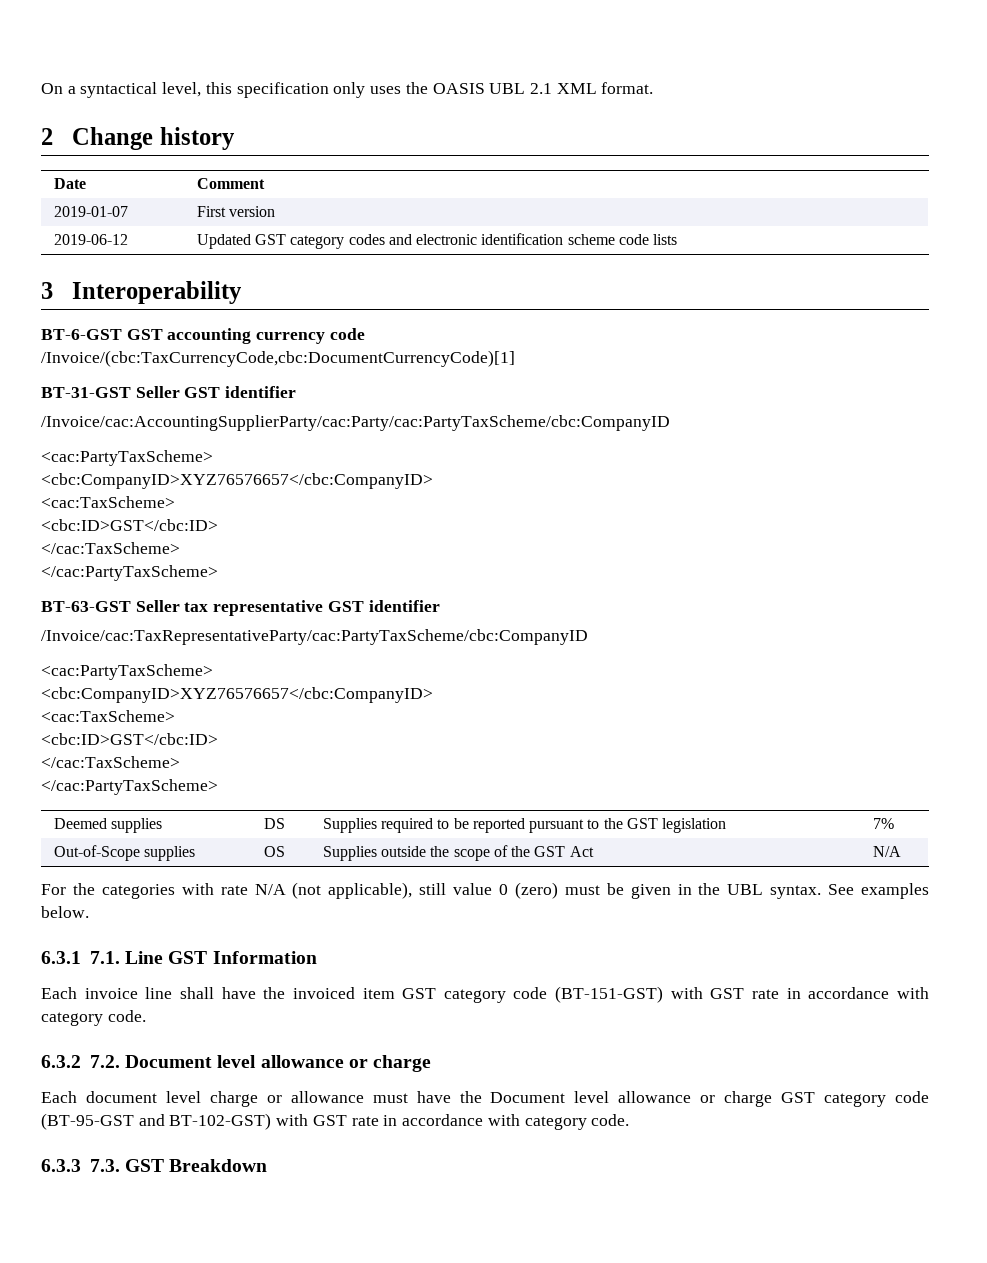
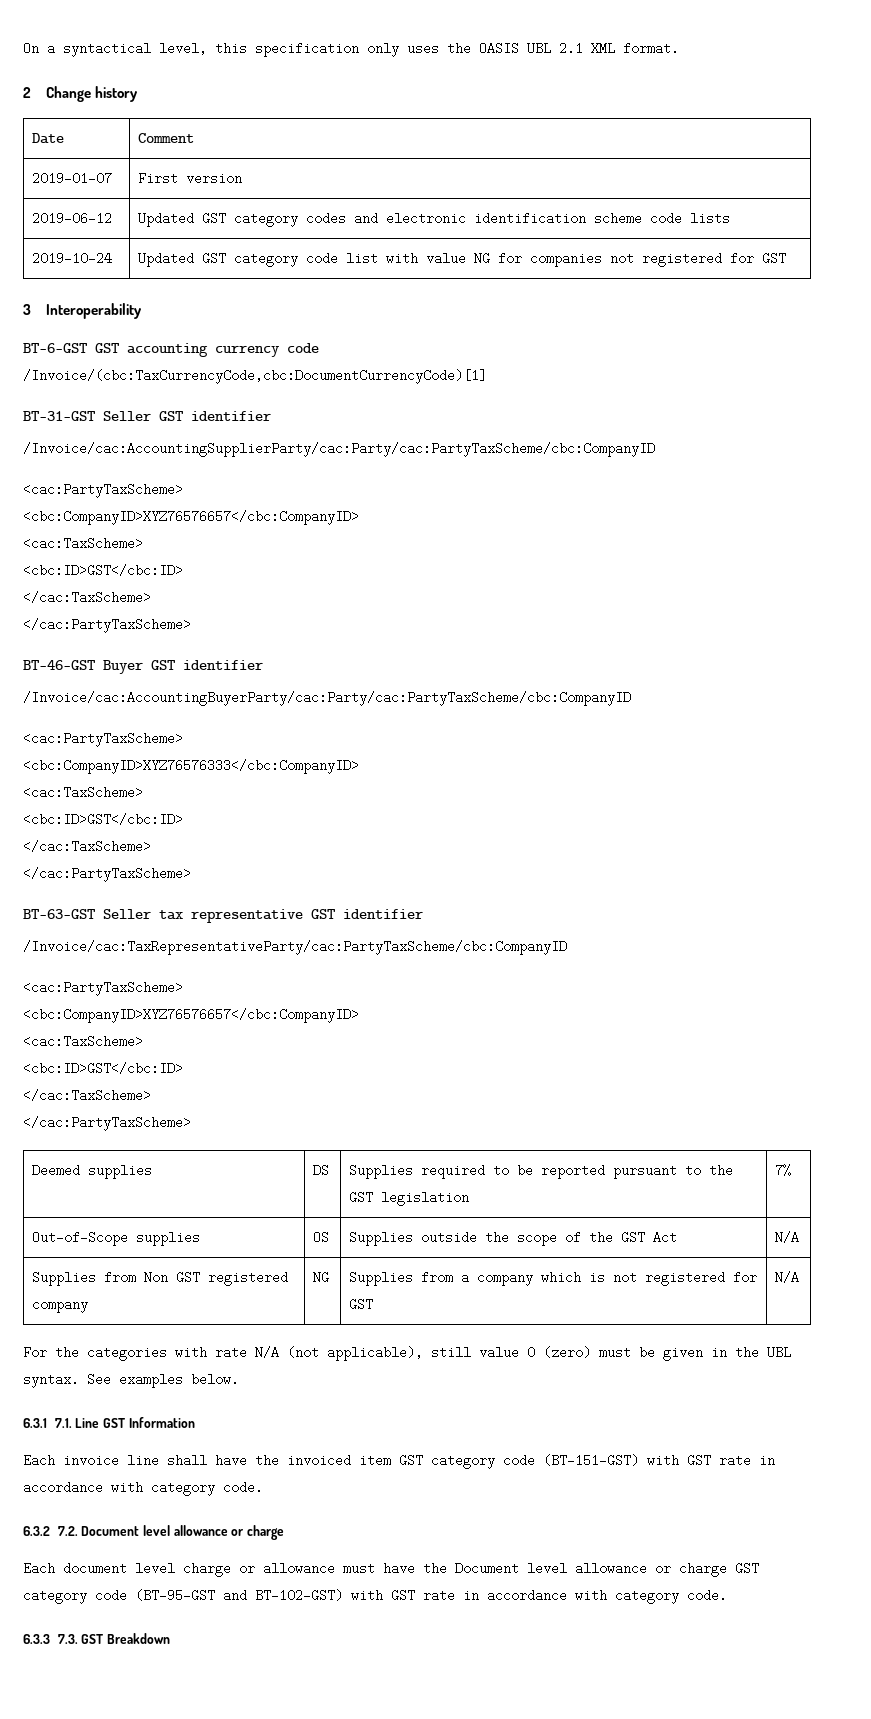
+ 2019-10-24 | Updated GST category code list with value NG for companies not registered for GST
+ BT-46-GST Buyer GST identifier
+ /Invoice/cac:AccountingBuyerParty/cac:Party/cac:PartyTaxScheme/cbc:CompanyID
+ <cac:PartyTaxScheme>
+ <cbc:CompanyID>XYZ76576333</cbc:CompanyID>
+ <cac:TaxScheme>
+ <cbc:ID>GST</cbc:ID>
+ </cac:TaxScheme>
+ </cac:PartyTaxScheme>
+ Supplies from Non GST registered company | NG | Supplies from a company which is not registered for GST | N/A

